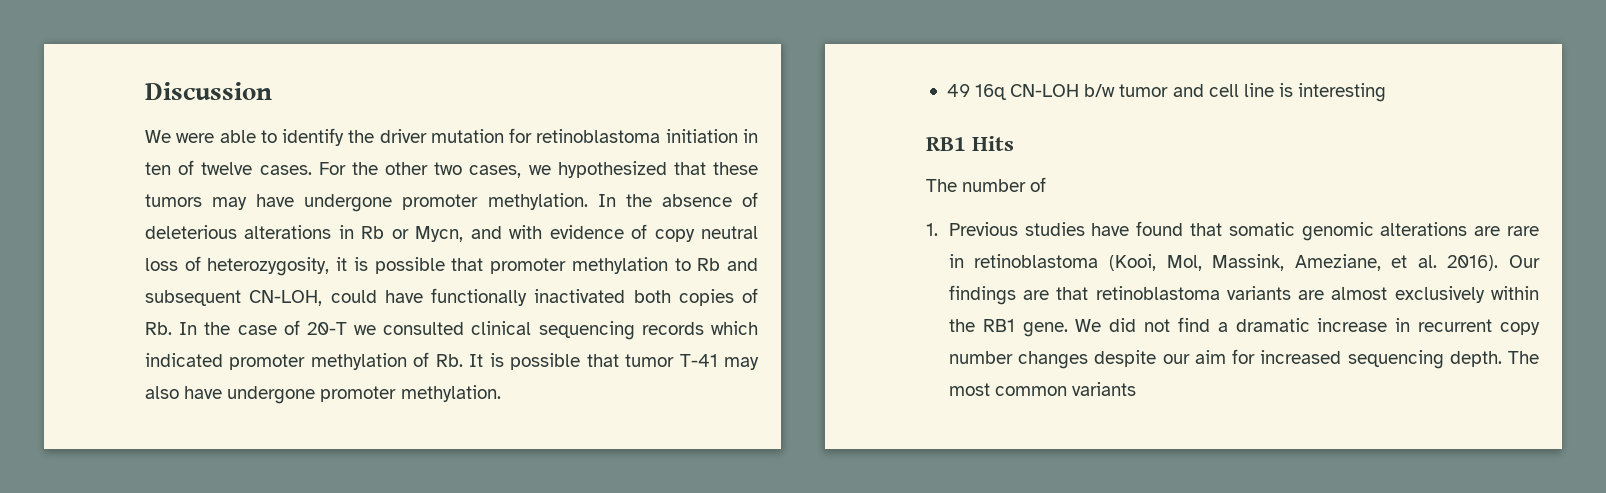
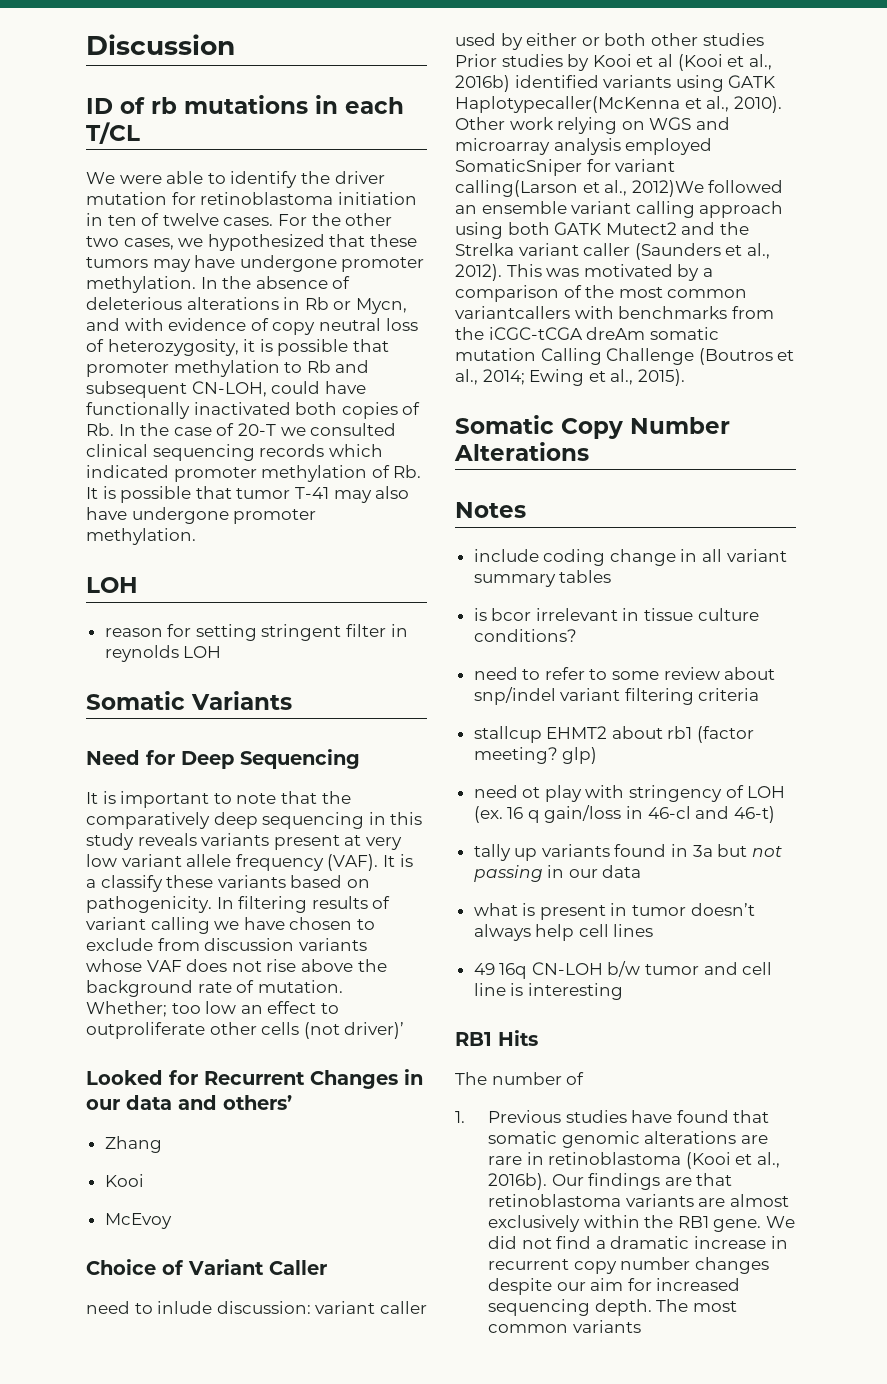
+ ID of rb mutations in each T/CL
  In the absence of deleterious alterations in Rb or Mycn, and with evidence of copy neutral loss of heterozygosity, it is possible that promoter methylation to Rb and subsequent CN-LOH, could have functionally inactivated both copies of Rb. In the case of 20-T we consulted clinical sequencing records which indicated promoter methylation of Rb. It is possible that tumor T-41 may also have undergone promoter methylation.
+ LOH
+ reason for setting stringent filter in reynolds LOH
+ Somatic Variants
+ Need for Deep Sequencing
+ It is important to note that the comparatively deep sequencing in this study reveals variants present at very low variant allele frequency (VAF). It is a classify these variants based on pathogenicity. In filtering results of variant calling we have chosen to exclude from discussion variants whose VAF does not rise above the background rate of mutation. Whether; too low an effect to outproliferate other cells (not driver)’
+ Looked for Recurrent Changes in our data and others’
+ Zhang
+ Kooi
+ McEvoy
+ Choice of Variant Caller
+ need to inlude discussion: variant caller used by either or both other studies Prior studies by Kooi et al (Kooi et al., 2016b) identified variants using GATK Haplotypecaller(McKenna et al., 2010). Other work relying on WGS and microarray analysis employed SomaticSniper for variant calling(Larson et al., 2012)We followed an ensemble variant calling approach using both GATK Mutect2 and the Strelka variant caller (Saunders et al., 2012). This was motivated by a comparison of the most common variantcallers with benchmarks from the iCGC-tCGA dreAm somatic mutation Calling Challenge (Boutros et al., 2014; Ewing et al., 2015).
+ Somatic Copy Number Alterations
+ Notes
+ include coding change in all variant summary tables
+ is bcor irrelevant in tissue culture conditions?
+ need to refer to some review about snp/indel variant filtering criteria
+ stallcup EHMT2 about rb1 (factor meeting? glp)
+ need ot play with stringency of LOH (ex. 16 q gain/loss in 46-cl and 46-t)
+ tally up variants found in 3a but not passing in our data
+ what is present in tumor doesn’t always help cell lines
- 1. Previous studies have found that somatic genomic alterations are rare in retinoblastoma (Kooi, Mol, Massink, Ameziane, et al. 2016).
+ 1. Previous studies have found that somatic genomic alterations are rare in retinoblastoma (Kooi et al., 2016b).

